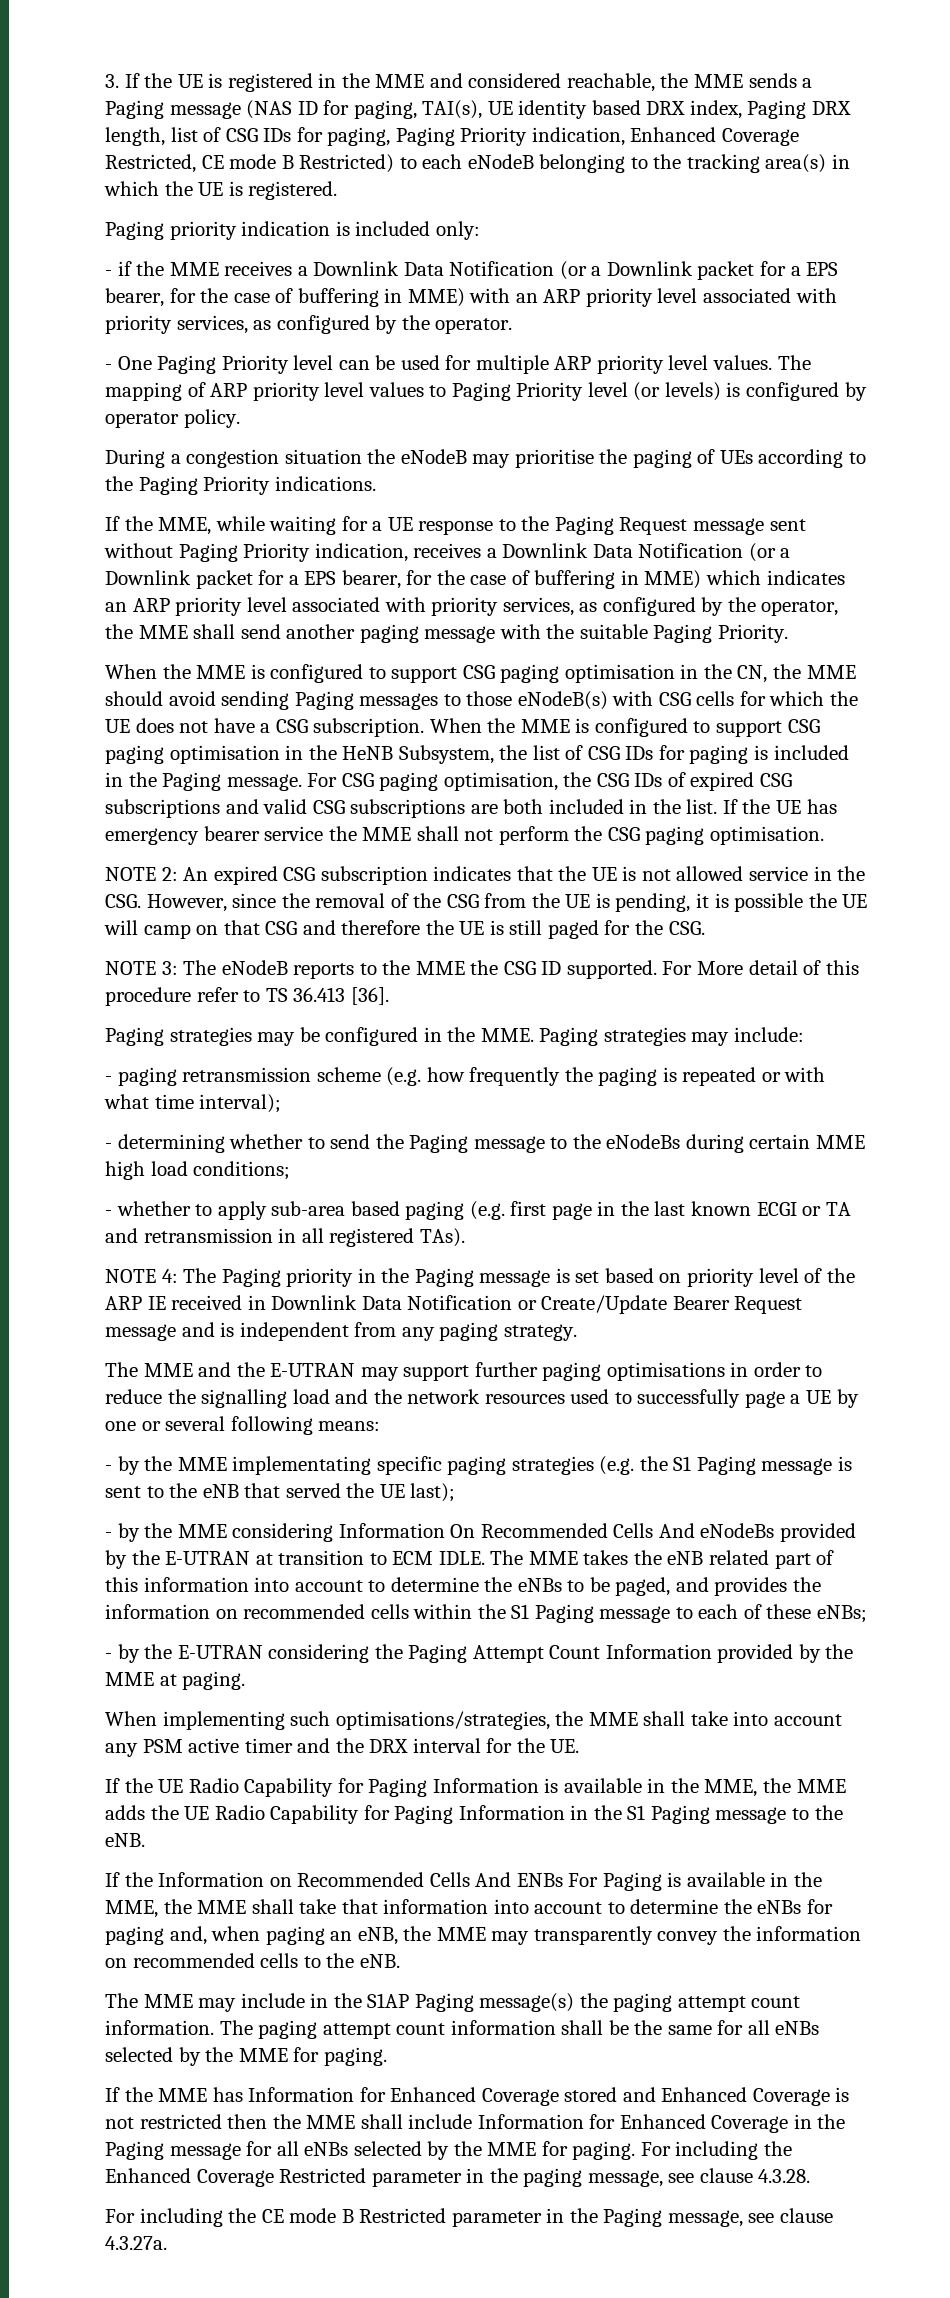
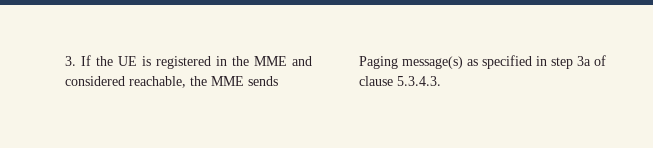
- 3. If the UE is registered in the MME and considered reachable, the MME sends a Paging message (NAS ID for paging, TAI(s), UE identity based DRX index, Paging DRX length, list of CSG IDs for paging, Paging Priority indication, Enhanced Coverage Restricted, CE mode B Restricted) to each eNodeB belonging to the tracking area(s) in which the UE is registered.
- Paging priority indication is included only:
- - if the MME receives a Downlink Data Notification (or a Downlink packet for a EPS bearer, for the case of buffering in MME) with an ARP priority level associated with priority services, as configured by the operator.
- - One Paging Priority level can be used for multiple ARP priority level values. The mapping of ARP priority level values to Paging Priority level (or levels) is configured by operator policy.
- During a congestion situation the eNodeB may prioritise the paging of UEs according to the Paging Priority indications.
- If the MME, while waiting for a UE response to the Paging Request message sent without Paging Priority indication, receives a Downlink Data Notification (or a Downlink packet for a EPS bearer, for the case of buffering in MME) which indicates an ARP priority level associated with priority services, as configured by the operator, the MME shall send another paging message with the suitable Paging Priority.
- When the MME is configured to support CSG paging optimisation in the CN, the MME should avoid sending Paging messages to those eNodeB(s) with CSG cells for which the UE does not have a CSG subscription. When the MME is configured to support CSG paging optimisation in the HeNB Subsystem, the list of CSG IDs for paging is included in the Paging message. For CSG paging optimisation, the CSG IDs of expired CSG subscriptions and valid CSG subscriptions are both included in the list. If the UE has emergency bearer service the MME shall not perform the CSG paging optimisation.
- NOTE 2: An expired CSG subscription indicates that the UE is not allowed service in the CSG. However, since the removal of the CSG from the UE is pending, it is possible the UE will camp on that CSG and therefore the UE is still paged for the CSG.
- NOTE 3: The eNodeB reports to the MME the CSG ID supported. For More detail of this procedure refer to TS 36.413 [36].
- Paging strategies may be configured in the MME. Paging strategies may include:
- - paging retransmission scheme (e.g. how frequently the paging is repeated or with what time interval);
- - determining whether to send the Paging message to the eNodeBs during certain MME high load conditions;
- - whether to apply sub-area based paging (e.g. first page in the last known ECGI or TA and retransmission in all registered TAs).
- NOTE 4: The Paging priority in the Paging message is set based on priority level of the ARP IE received in Downlink Data Notification or Create/Update Bearer Request message and is independent from any paging strategy.
- The MME and the E-UTRAN may support further paging optimisations in order to reduce the signalling load and the network resources used to successfully page a UE by one or several following means:
- - by the MME implementating specific paging strategies (e.g. the S1 Paging message is sent to the eNB that served the UE last);
- - by the MME considering Information On Recommended Cells And eNodeBs provided by the E-UTRAN at transition to ECM IDLE. The MME takes the eNB related part of this information into account to determine the eNBs to be paged, and provides the information on recommended cells within the S1 Paging message to each of these eNBs;
- - by the E-UTRAN considering the Paging Attempt Count Information provided by the MME at paging.
- When implementing such optimisations/strategies, the MME shall take into account any PSM active timer and the DRX interval for the UE.
- If the UE Radio Capability for Paging Information is available in the MME, the MME adds the UE Radio Capability for Paging Information in the S1 Paging message to the eNB.
- If the Information on Recommended Cells And ENBs For Paging is available in the MME, the MME shall take that information into account to determine the eNBs for paging and, when paging an eNB, the MME may transparently convey the information on recommended cells to the eNB.
- The MME may include in the S1AP Paging message(s) the paging attempt count information. The paging attempt count information shall be the same for all eNBs selected by the MME for paging.
- If the MME has Information for Enhanced Coverage stored and Enhanced Coverage is not restricted then the MME shall include Information for Enhanced Coverage in the Paging message for all eNBs selected by the MME for paging. For including the Enhanced Coverage Restricted parameter in the paging message, see clause 4.3.28.
- For including the CE mode B Restricted parameter in the Paging message, see clause 4.3.27a.
+ 3. If the UE is registered in the MME and considered reachable, the MME sends Paging message(s) as specified in step 3a of clause 5.3.4.3.

